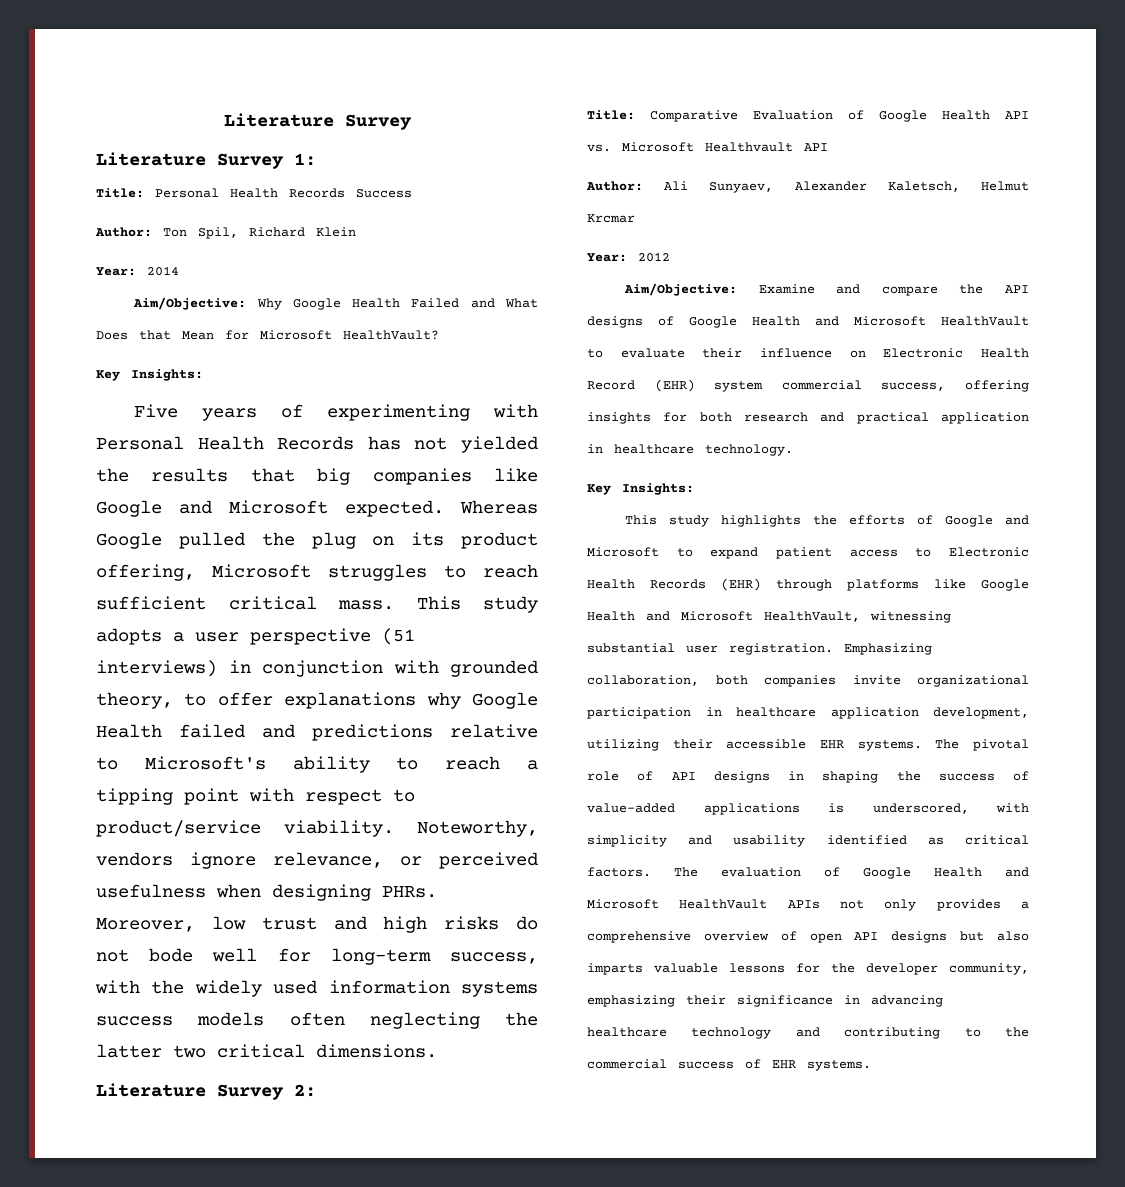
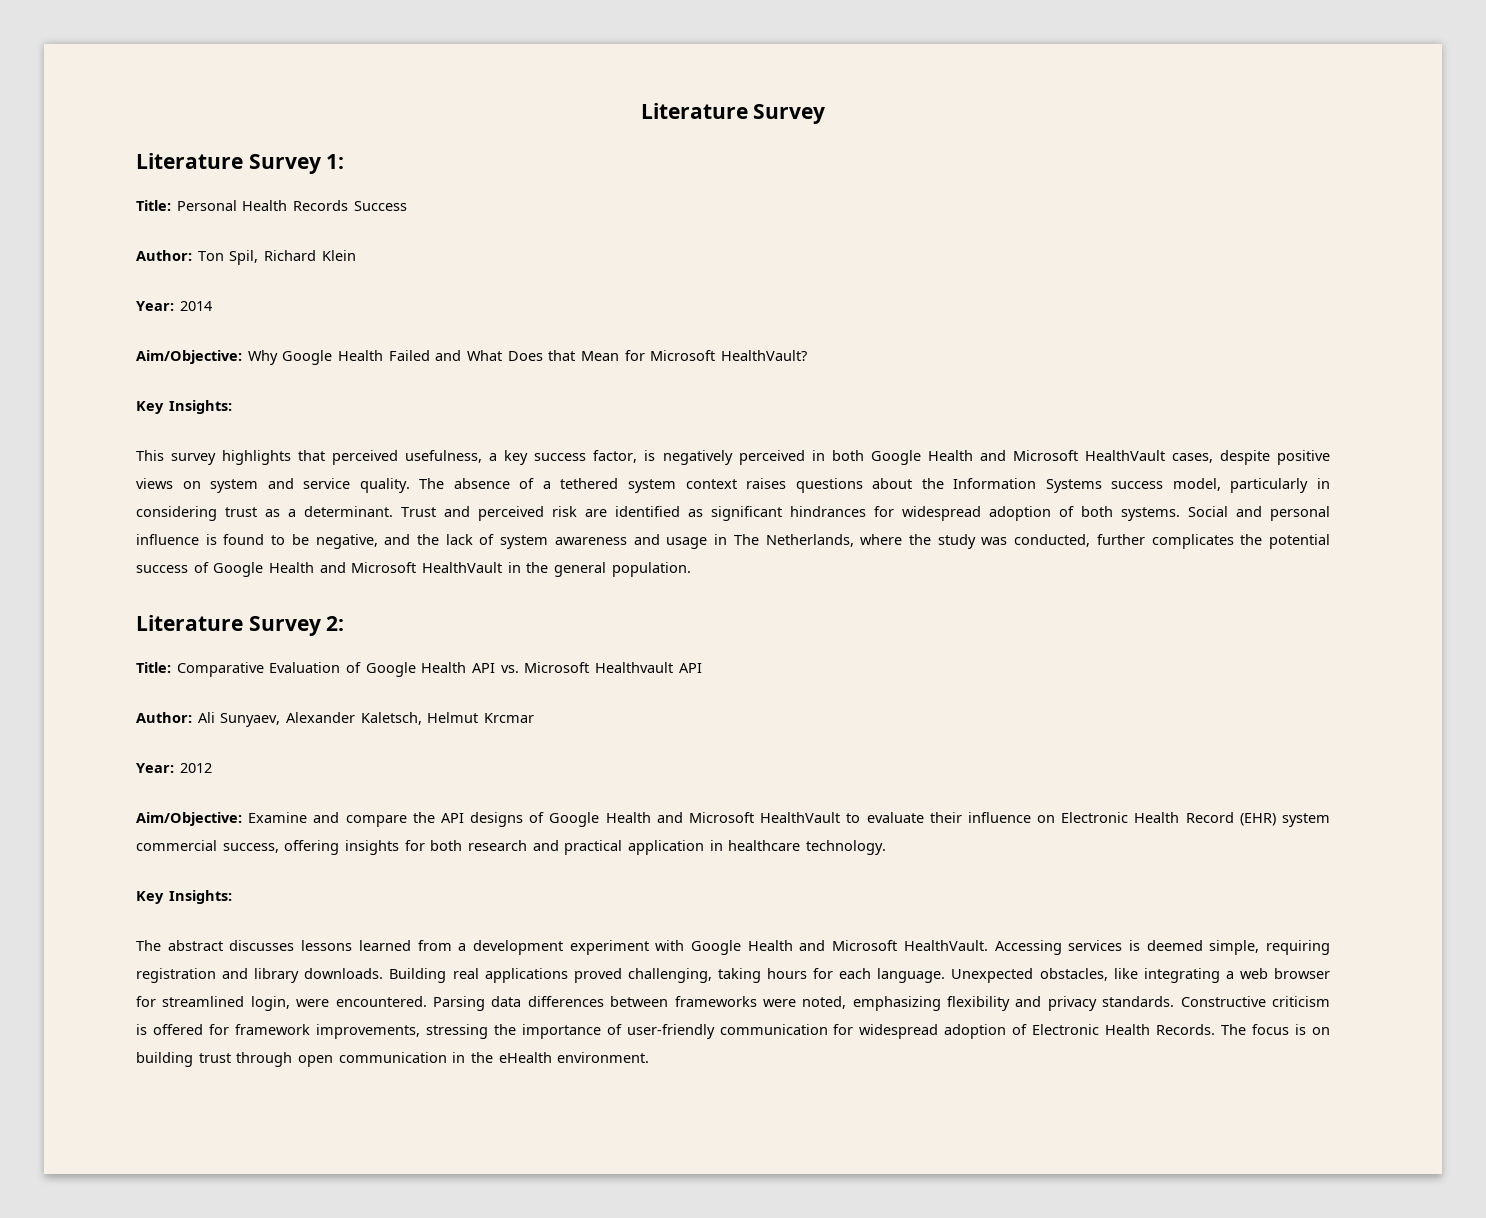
- Five years of experimenting with Personal Health Records has not yielded the results that big companies like Google and Microsoft expected. Whereas Google pulled the plug on its product offering, Microsoft struggles to reach sufficient critical mass. This study adopts a user perspective (51 interviews) in conjunction with grounded theory, to offer explanations why Google Health failed and predictions relative to Microsoft's ability to reach a tipping point with respect to product/service viability. Noteworthy, vendors ignore relevance, or perceived usefulness when designing PHRs. Moreover, low trust and high risks do not bode well for long-term success, with the widely used information systems success models often neglecting the latter two critical dimensions.
+ This survey highlights that perceived usefulness, a key success factor, is negatively perceived in both Google Health and Microsoft HealthVault cases, despite positive views on system and service quality. The absence of a tethered system context raises questions about the Information Systems success model, particularly in considering trust as a determinant. Trust and perceived risk are identified as significant hindrances for widespread adoption of both systems. Social and personal influence is found to be negative, and the lack of system awareness and usage in The Netherlands, where the study was conducted, further complicates the potential success of Google Health and Microsoft HealthVault in the general population.
- This study highlights the efforts of Google and Microsoft to expand patient access to Electronic Health Records (EHR) through platforms like Google Health and Microsoft HealthVault, witnessing substantial user registration. Emphasizing collaboration, both companies invite organizational participation in healthcare application development, utilizing their accessible EHR systems. The pivotal role of API designs in shaping the success of value-added applications is underscored, with simplicity and usability identified as critical factors. The evaluation of Google Health and Microsoft HealthVault APIs not only provides a comprehensive overview of open API designs but also imparts valuable lessons for the developer community, emphasizing their significance in advancing healthcare technology and contributing to the commercial success of EHR systems.
+ The abstract discusses lessons learned from a development experiment with Google Health and Microsoft HealthVault. Accessing services is deemed simple, requiring registration and library downloads. Building real applications proved challenging, taking hours for each language. Unexpected obstacles, like integrating a web browser for streamlined login, were encountered. Parsing data differences between frameworks were noted, emphasizing flexibility and privacy standards. Constructive criticism is offered for framework improvements, stressing the importance of user-friendly communication for widespread adoption of Electronic Health Records. The focus is on building trust through open communication in the eHealth environment.

